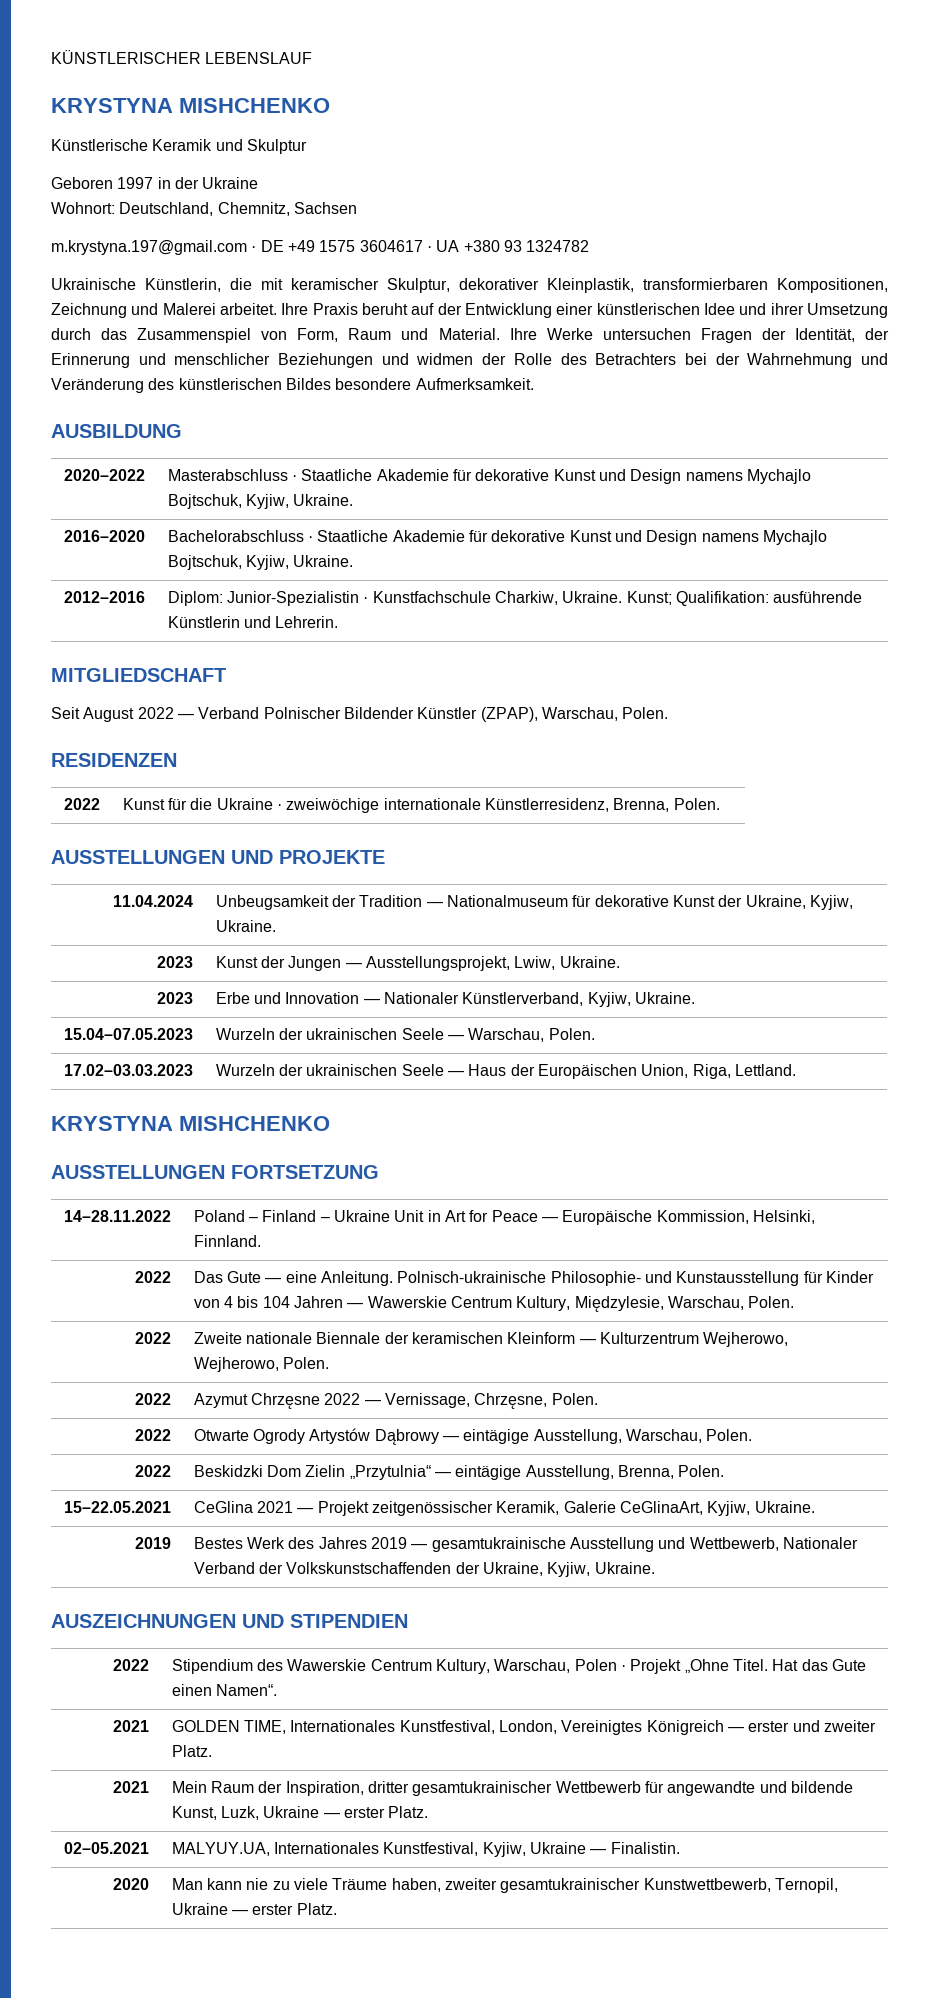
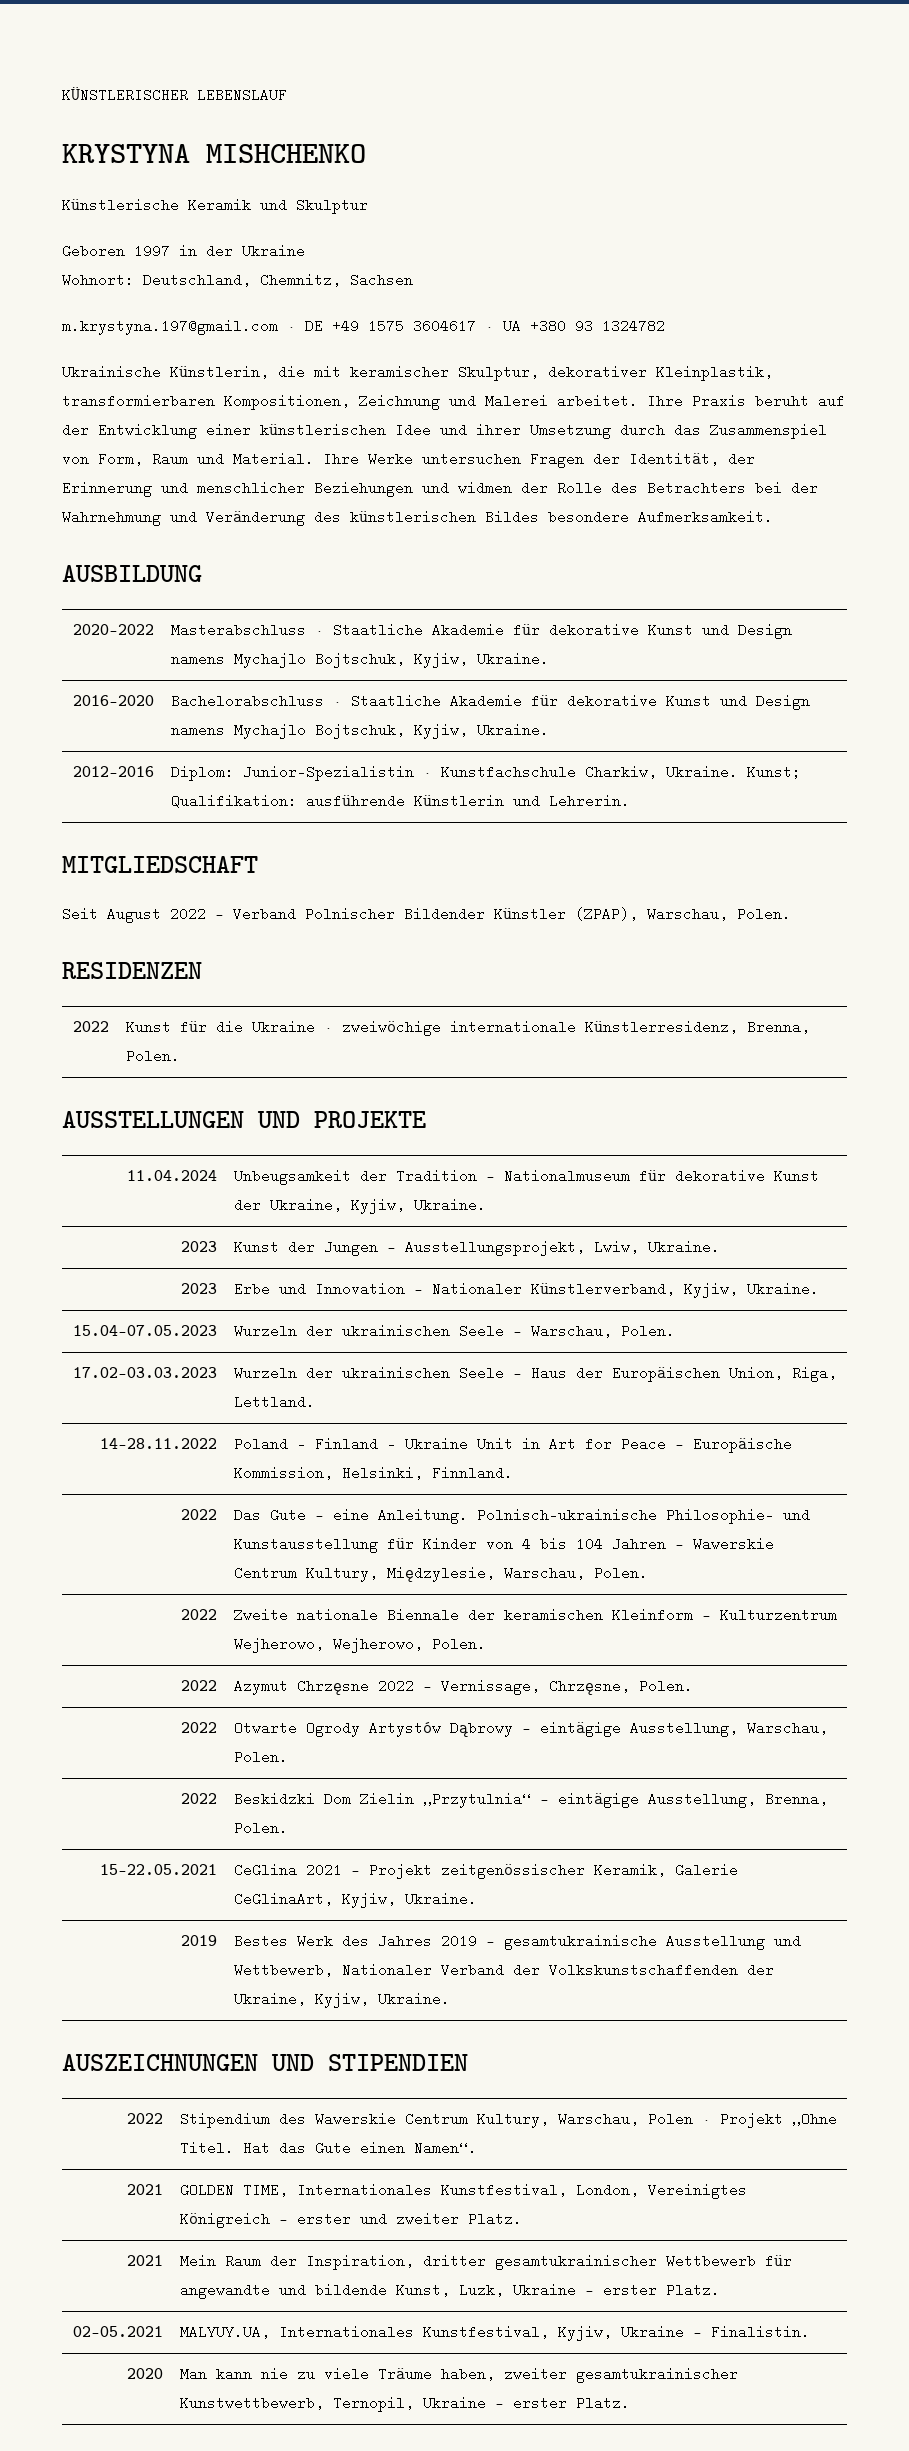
  17.02–03.03.2023 | Wurzeln der ukrainischen Seele — Haus der Europäischen Union, Riga, Lettland.
- KRYSTYNA MISHCHENKO
- AUSSTELLUNGEN FORTSETZUNG

